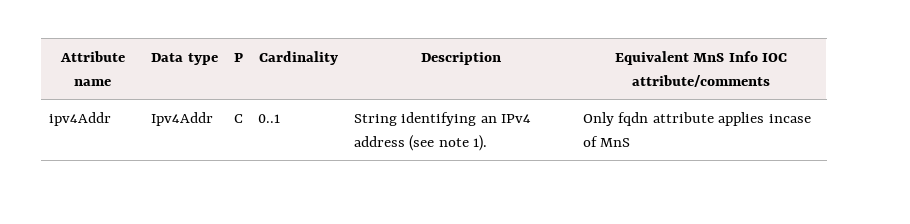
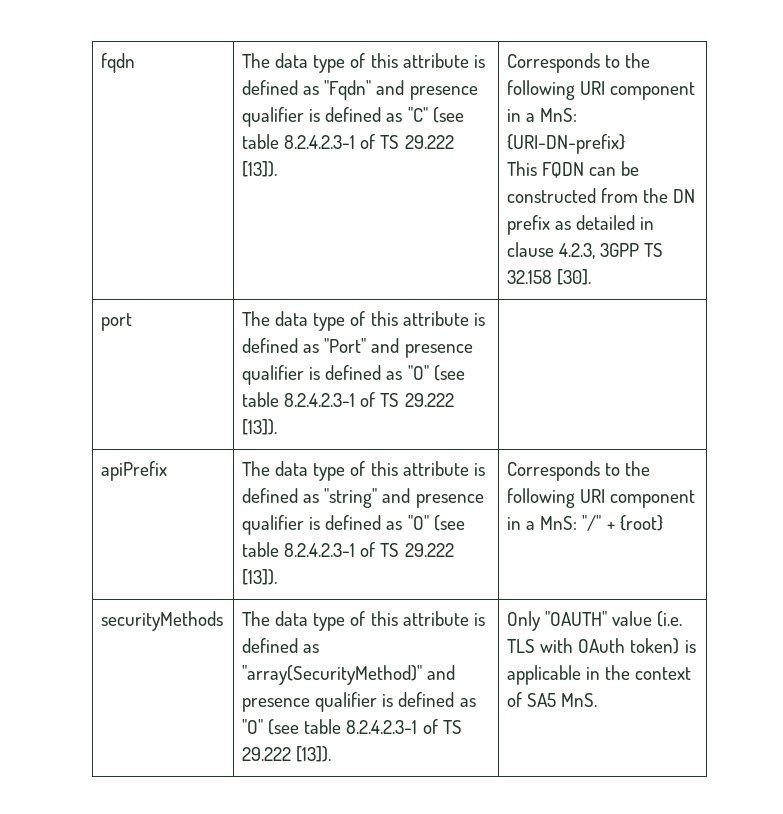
- Attribute name | Data type | P | Cardinality | Description | Equivalent MnS Info IOC attribute/comments
- ipv4Addr | Ipv4Addr | C | 0..1 | String identifying an IPv4 address (see note 1). | Only fqdn attribute applies incase of MnS
+ fqdn | The data type of this attribute is defined as "Fqdn" and presence qualifier is defined as "C" (see table 8.2.4.2.3-1 of TS 29.222 [13]). | Corresponds to the following URI component in a MnS: {URI-DN-prefix}
+ This FQDN can be constructed from the DN prefix as detailed in clause 4.2.3, 3GPP TS 32.158 [30].
+ port | The data type of this attribute is defined as "Port" and presence qualifier is defined as "O" (see table 8.2.4.2.3-1 of TS 29.222 [13]). |
+ apiPrefix | The data type of this attribute is defined as "string" and presence qualifier is defined as "O" (see table 8.2.4.2.3-1 of TS 29.222 [13]). | Corresponds to the following URI component in a MnS: "/" + {root}
+ securityMethods | The data type of this attribute is defined as "array(SecurityMethod)" and presence qualifier is defined as "O" (see table 8.2.4.2.3-1 of TS 29.222 [13]). | Only "OAUTH" value (i.e. TLS with OAuth token) is applicable in the context of SA5 MnS.

